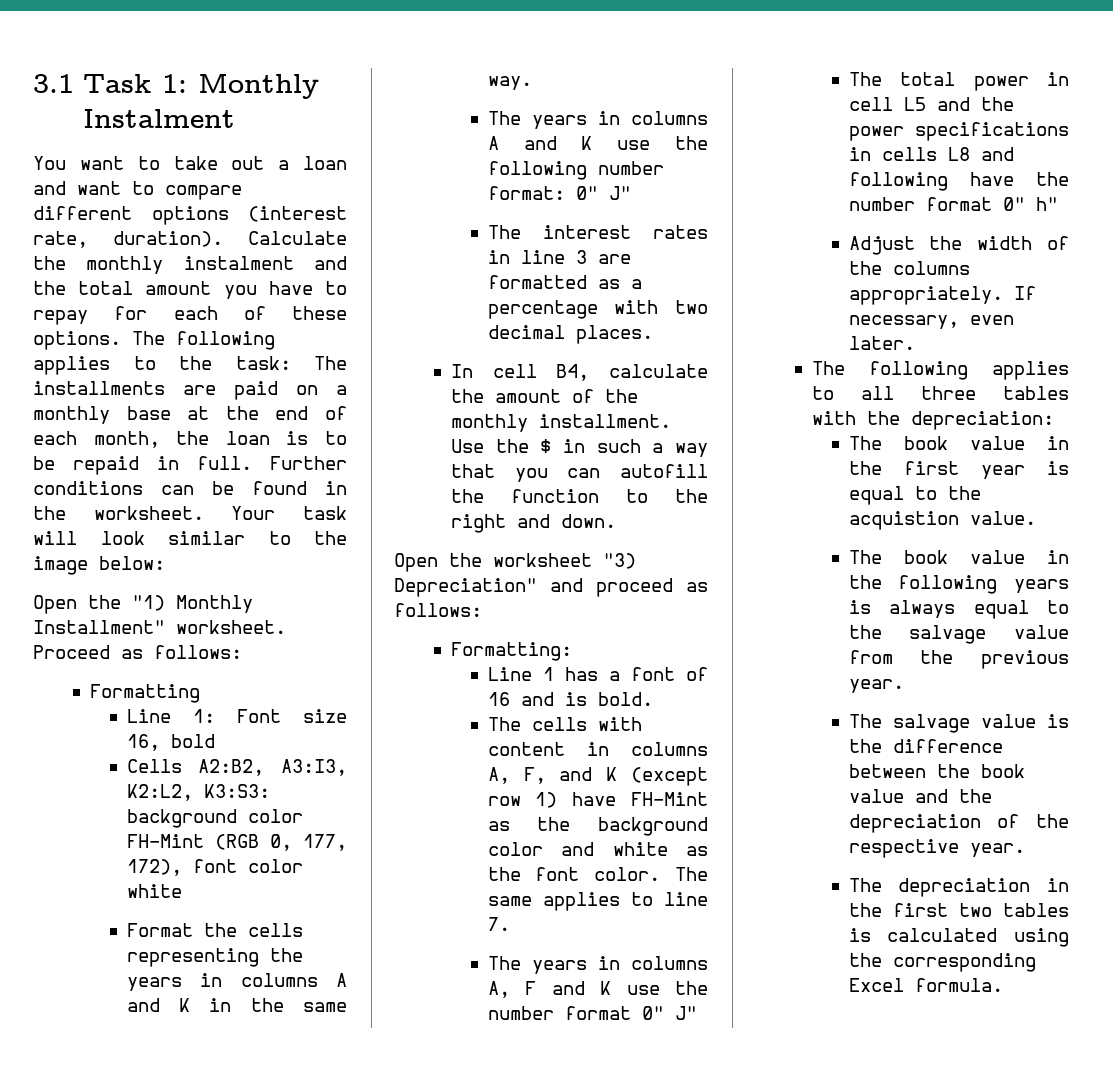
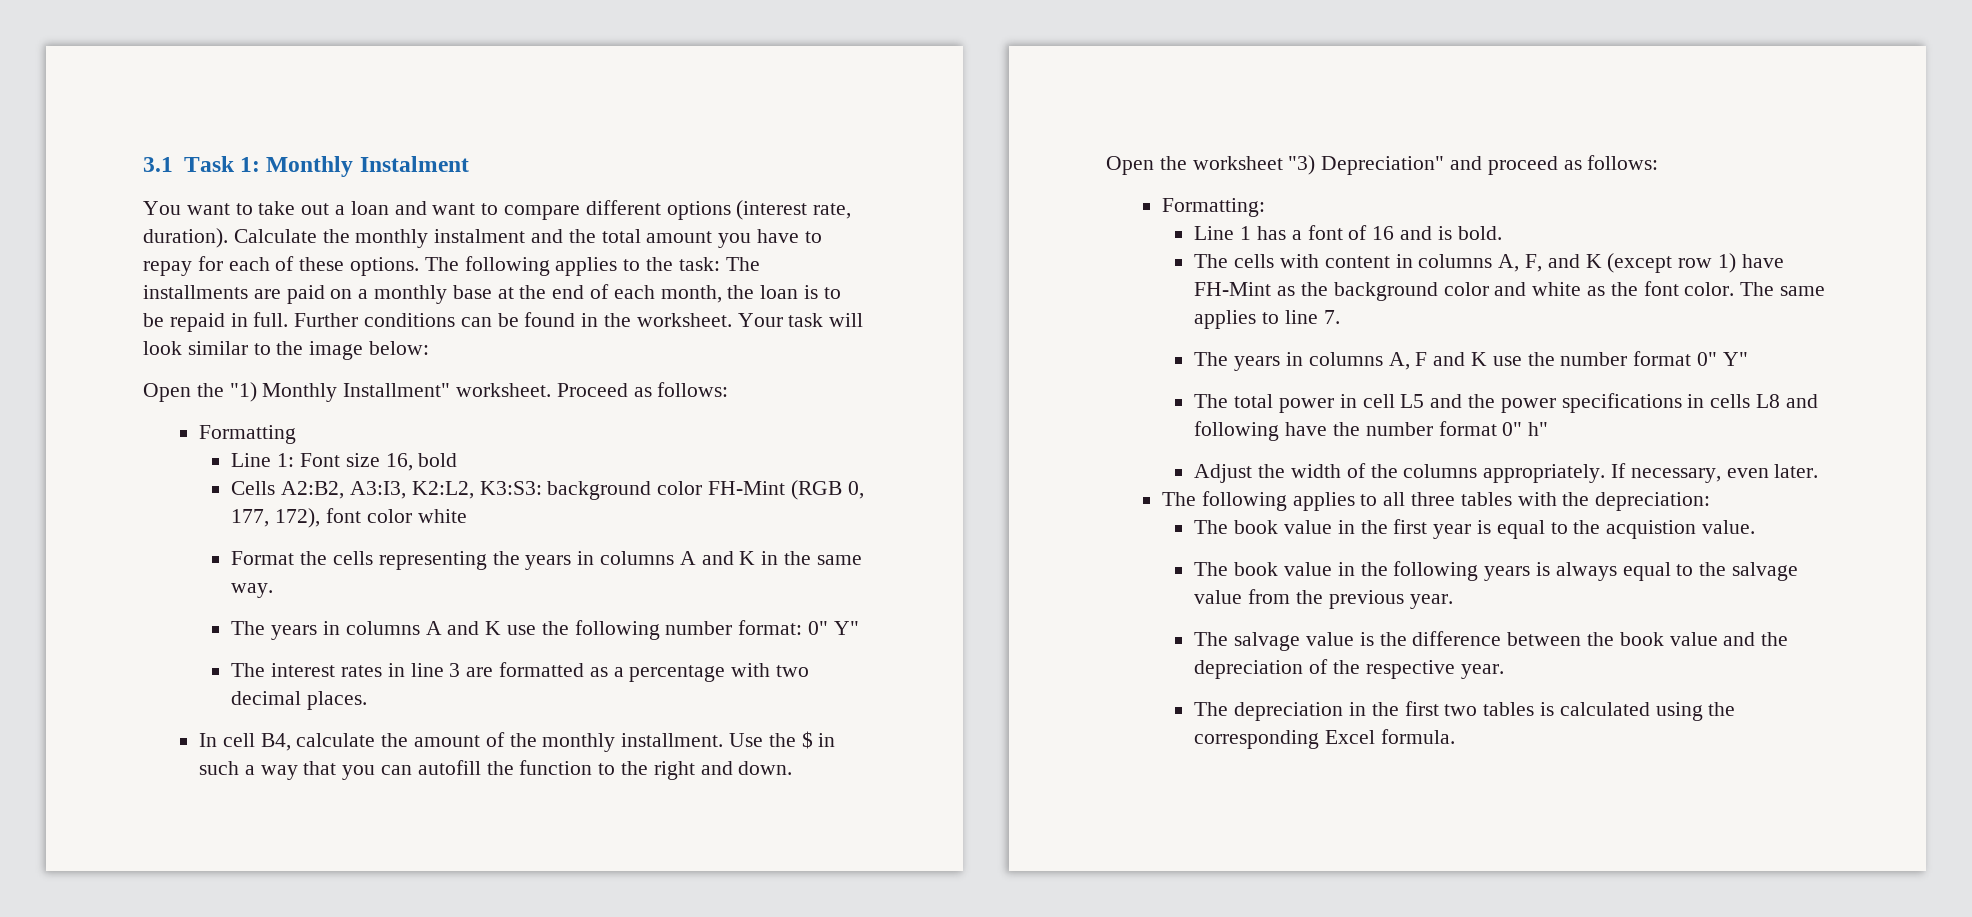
- The years in columns A and K use the following number format: 0" J"
+ The years in columns A and K use the following number format: 0" Y"
- The years in columns A, F and K use the number format 0" J"
+ The years in columns A, F and K use the number format 0" Y"

